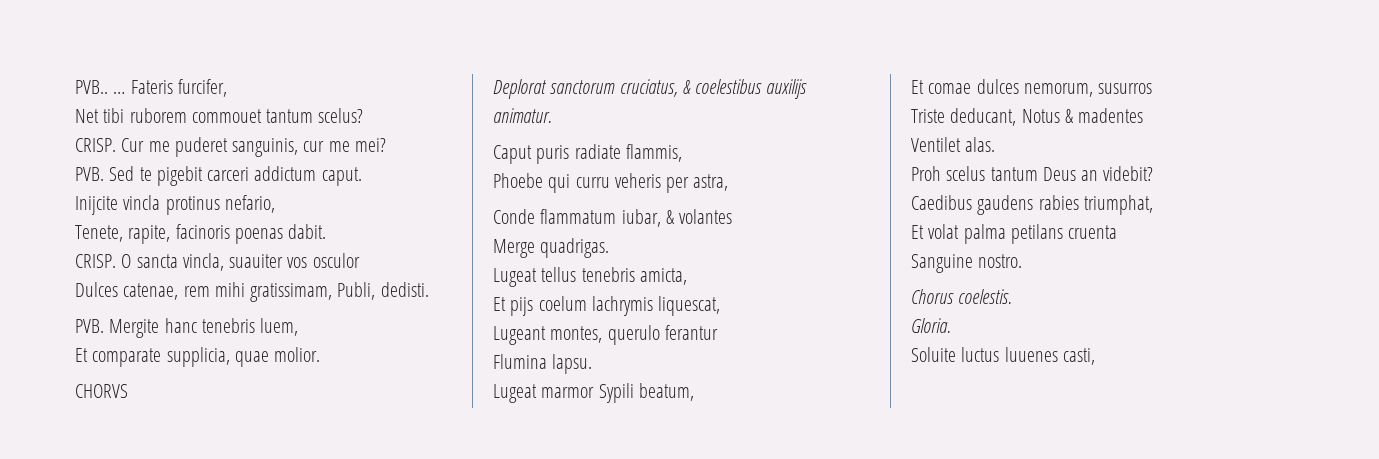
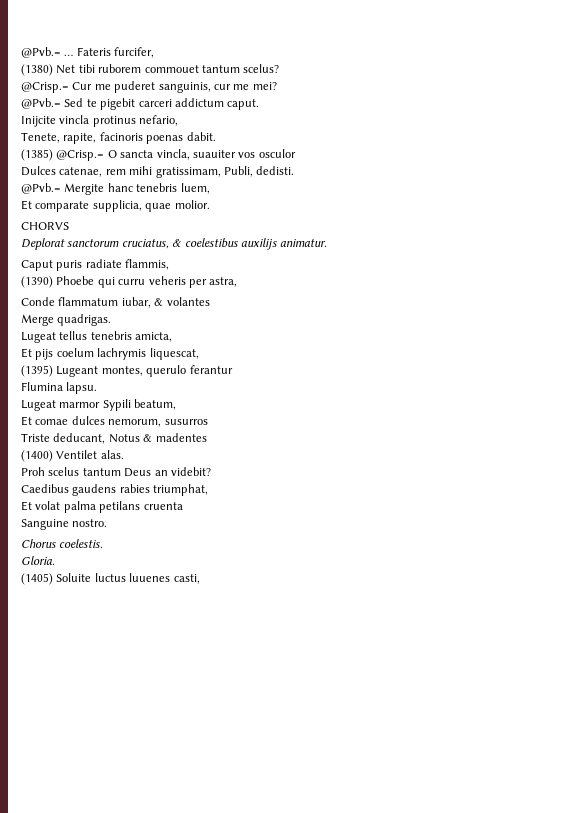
- PVB.. …
+ @Pvb.= …
- Net tibi ruborem commouet tantum scelus?
+ (1380) Net tibi ruborem commouet tantum scelus?
- CRISP. Cur me puderet sanguinis, cur me mei?
+ @Crisp.= Cur me puderet sanguinis, cur me mei?
- PVB. Sed te pigebit carceri addictum caput.
+ @Pvb.= Sed te pigebit carceri addictum caput.
- CRISP. O sancta vincla, suauiter vos osculor
+ (1385) @Crisp.= O sancta vincla, suauiter vos osculor
- PVB. Mergite hanc tenebris luem,
+ @Pvb.= Mergite hanc tenebris luem,
- Phoebe qui curru veheris per astra,
+ (1390) Phoebe qui curru veheris per astra,
- Lugeant montes, querulo ferantur
+ (1395) Lugeant montes, querulo ferantur
- Ventilet alas.
+ (1400) Ventilet alas.
- Soluite luctus luuenes casti,
+ (1405) Soluite luctus luuenes casti,

